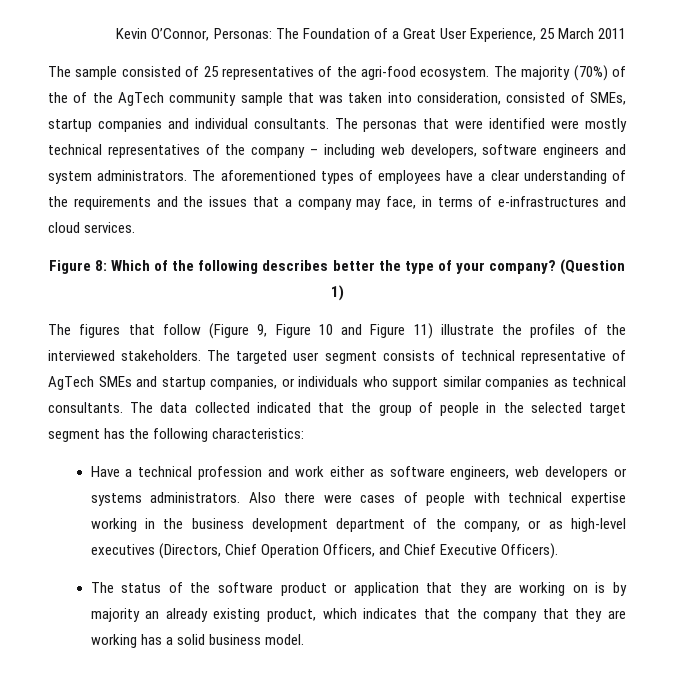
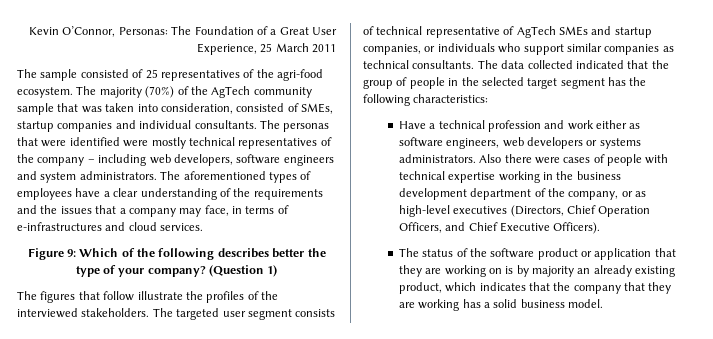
- The majority (70%) of the of the AgTech community sample that was taken into consideration, consisted of SMEs, startup companies and individual consultants.
+ The majority (70%) of the AgTech community sample that was taken into consideration, consisted of SMEs, startup companies and individual consultants.
- Figure 8: Which of the following describes better the type of your company?
+ Figure 9: Which of the following describes better the type of your company?
- The figures that follow (Figure 9, Figure 10 and Figure 11) illustrate the profiles of the interviewed stakeholders.
+ The figures that follow illustrate the profiles of the interviewed stakeholders.

